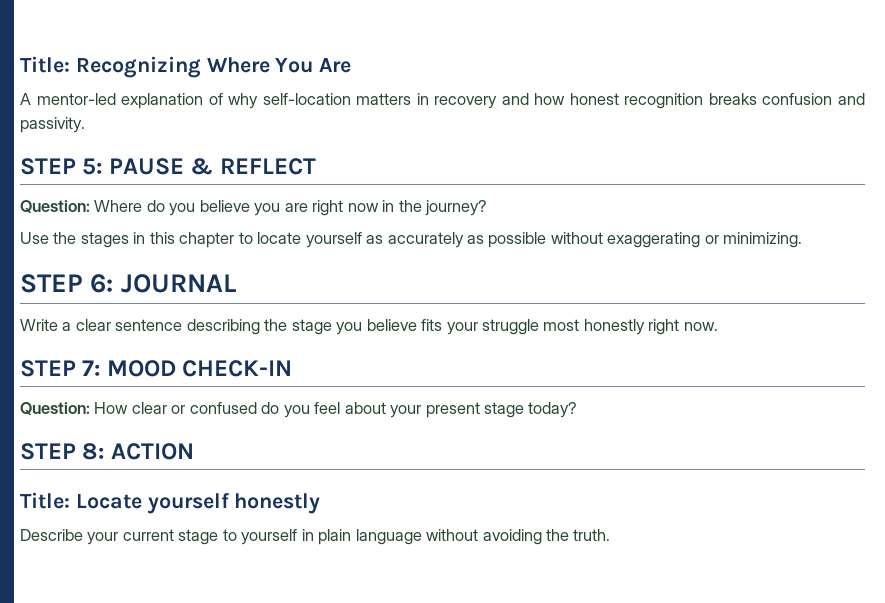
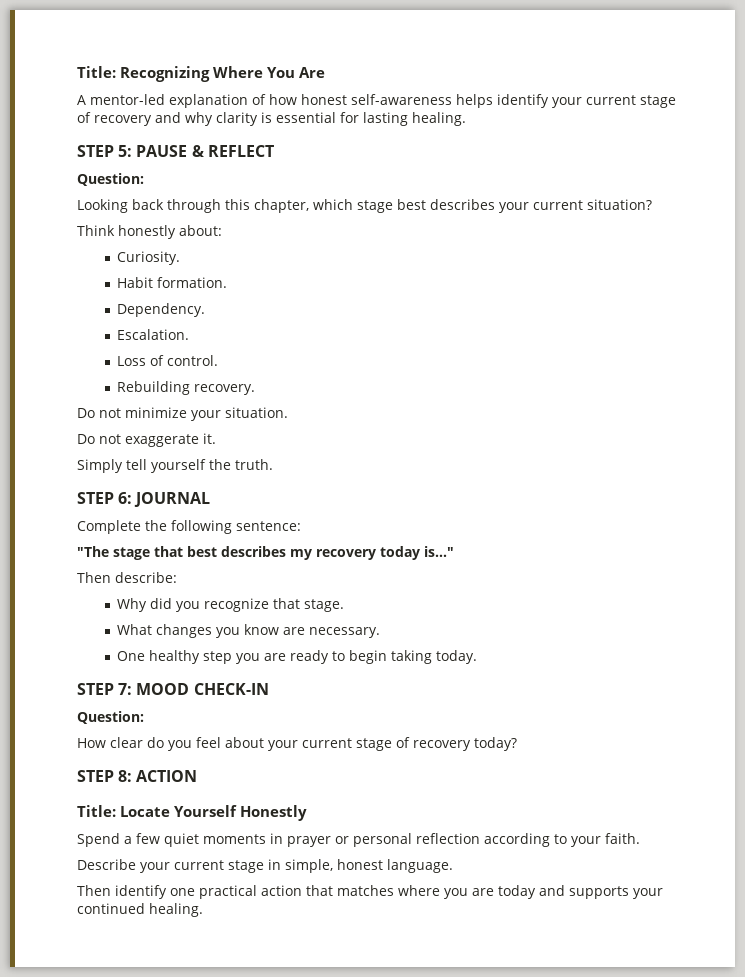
- A mentor-led explanation of why self-location matters in recovery and how honest recognition breaks confusion and passivity.
+ A mentor-led explanation of how honest self-awareness helps identify your current stage of recovery and why clarity is essential for lasting healing.
  STEP 5: PAUSE & REFLECT
- Question: Where do you believe you are right now in the journey?
- Use the stages in this chapter to locate yourself as accurately as possible without exaggerating or minimizing.
+ Question:
+ Looking back through this chapter, which stage best describes your current situation?
+ Think honestly about:
+ Curiosity.
+ Habit formation.
+ Dependency.
+ Escalation.
+ Loss of control.
+ Rebuilding recovery.
+ Do not minimize your situation.
+ Do not exaggerate it.
+ Simply tell yourself the truth.
  STEP 6: JOURNAL
- Write a clear sentence describing the stage you believe fits your struggle most honestly right now.
+ Complete the following sentence:
+ "The stage that best describes my recovery today is..."
+ Then describe:
+ Why did you recognize that stage.
+ What changes you know are necessary.
+ One healthy step you are ready to begin taking today.
  STEP 7: MOOD CHECK-IN
- Question: How clear or confused do you feel about your present stage today?
+ Question:
+ How clear do you feel about your current stage of recovery today?
- Title: Locate yourself honestly
- Describe your current stage to yourself in plain language without avoiding the truth.
+ Title: Locate Yourself Honestly
+ Spend a few quiet moments in prayer or personal reflection according to your faith.
+ Describe your current stage in simple, honest language.
+ Then identify one practical action that matches where you are today and supports your continued healing.

